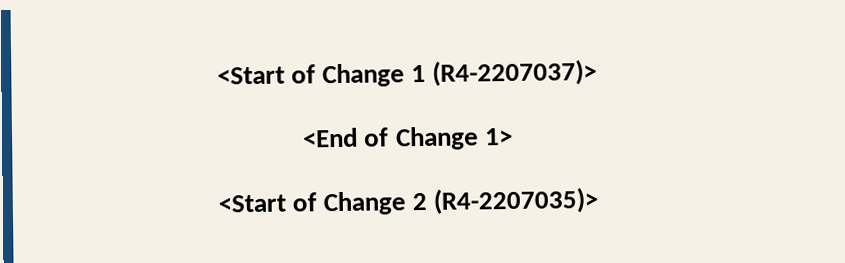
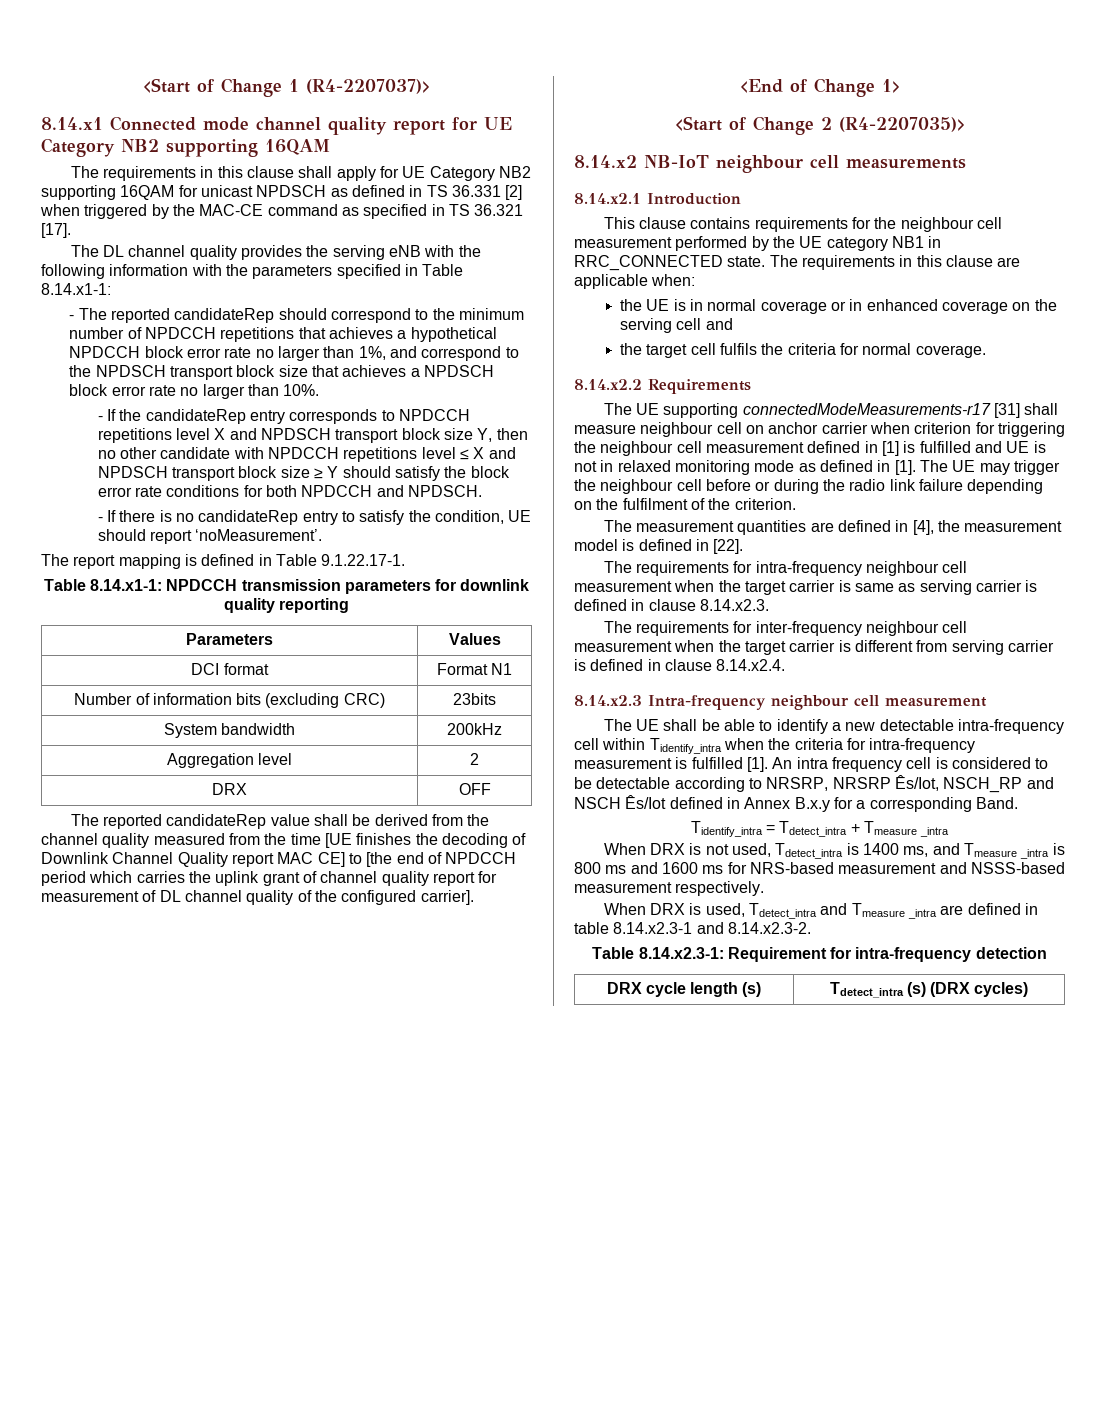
+ 8.14.x1 Connected mode channel quality report for UE Category NB2 supporting 16QAM
+ The requirements in this clause shall apply for UE Category NB2 supporting 16QAM for unicast NPDSCH as defined in TS 36.331 [2] when triggered by the MAC-CE command as specified in TS 36.321 [17].
+ The DL channel quality provides the serving eNB with the following information with the parameters specified in Table 8.14.x1-1:
+ - The reported candidateRep should correspond to the minimum number of NPDCCH repetitions that achieves a hypothetical NPDCCH block error rate no larger than 1%, and correspond to the NPDSCH transport block size that achieves a NPDSCH block error rate no larger than 10%.
+ - If the candidateRep entry corresponds to NPDCCH repetitions level X and NPDSCH transport block size Y, then no other candidate with NPDCCH repetitions level ≤ X and NPDSCH transport block size ≥ Y should satisfy the block error rate conditions for both NPDCCH and NPDSCH.
+ - If there is no candidateRep entry to satisfy the condition, UE should report ‘noMeasurement’.
+ The report mapping is defined in Table 9.1.22.17-1.
+ Table 8.14.x1-1: NPDCCH transmission parameters for downlink quality reporting
+ Parameters | Values
+ DCI format | Format N1
+ Number of information bits (excluding CRC) | 23bits
+ System bandwidth | 200kHz
+ Aggregation level | 2
+ DRX | OFF
+ The reported candidateRep value shall be derived from the channel quality measured from the time [UE finishes the decoding of Downlink Channel Quality report MAC CE] to [the end of NPDCCH period which carries the uplink grant of channel quality report for measurement of DL channel quality of the configured carrier].
+ 8.14.x2 NB-IoT neighbour cell measurements
+ 8.14.x2.1 Introduction
+ This clause contains requirements for the neighbour cell measurement performed by the UE category NB1 in RRC_CONNECTED state. The requirements in this clause are applicable when:
+ the UE is in normal coverage or in enhanced coverage on the serving cell and
+ the target cell fulfils the criteria for normal coverage.
+ 8.14.x2.2 Requirements
+ The UE supporting connectedModeMeasurements-r17 [31] shall measure neighbour cell on anchor carrier when criterion for triggering the neighbour cell measurement defined in [1] is fulfilled and UE is not in relaxed monitoring mode as defined in [1]. The UE may trigger the neighbour cell before or during the radio link failure depending on the fulfilment of the criterion.
+ The measurement quantities are defined in [4], the measurement model is defined in [22].
+ The requirements for intra-frequency neighbour cell measurement when the target carrier is same as serving carrier is defined in clause 8.14.x2.3.
+ The requirements for inter-frequency neighbour cell measurement when the target carrier is different from serving carrier is defined in clause 8.14.x2.4.
+ 8.14.x2.3 Intra-frequency neighbour cell measurement
+ The UE shall be able to identify a new detectable intra-frequency cell within Tidentify_intra when the criteria for intra-frequency measurement is fulfilled [1]. An intra frequency cell is considered to be detectable according to NRSRP, NRSRP Ês/Iot, NSCH_RP and NSCH Ês/Iot defined in Annex B.x.y for a corresponding Band.
+ Tidentify_intra = Tdetect_intra + Tmeasure _intra
+ When DRX is not used, Tdetect_intra is 1400 ms, and Tmeasure _intra is 800 ms and 1600 ms for NRS-based measurement and NSSS-based measurement respectively.
+ When DRX is used, Tdetect_intra and Tmeasure _intra are defined in table 8.14.x2.3-1 and 8.14.x2.3-2.
+ Table 8.14.x2.3-1: Requirement for intra-frequency detection
+ DRX cycle length (s) | Tdetect_intra (s) (DRX cycles)

